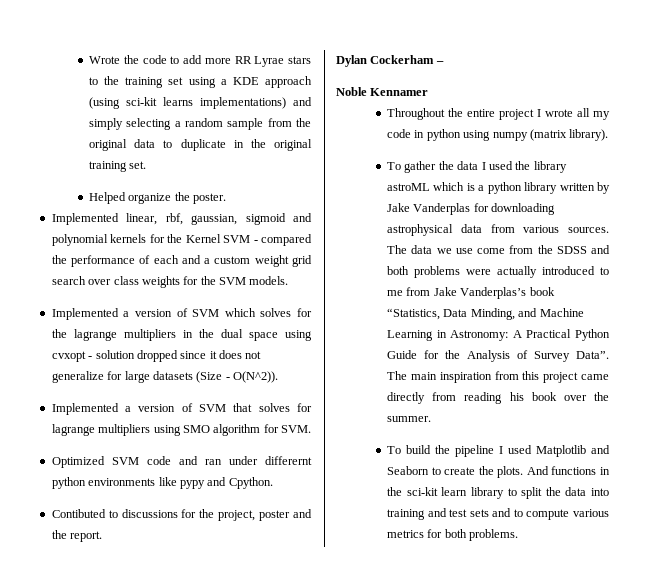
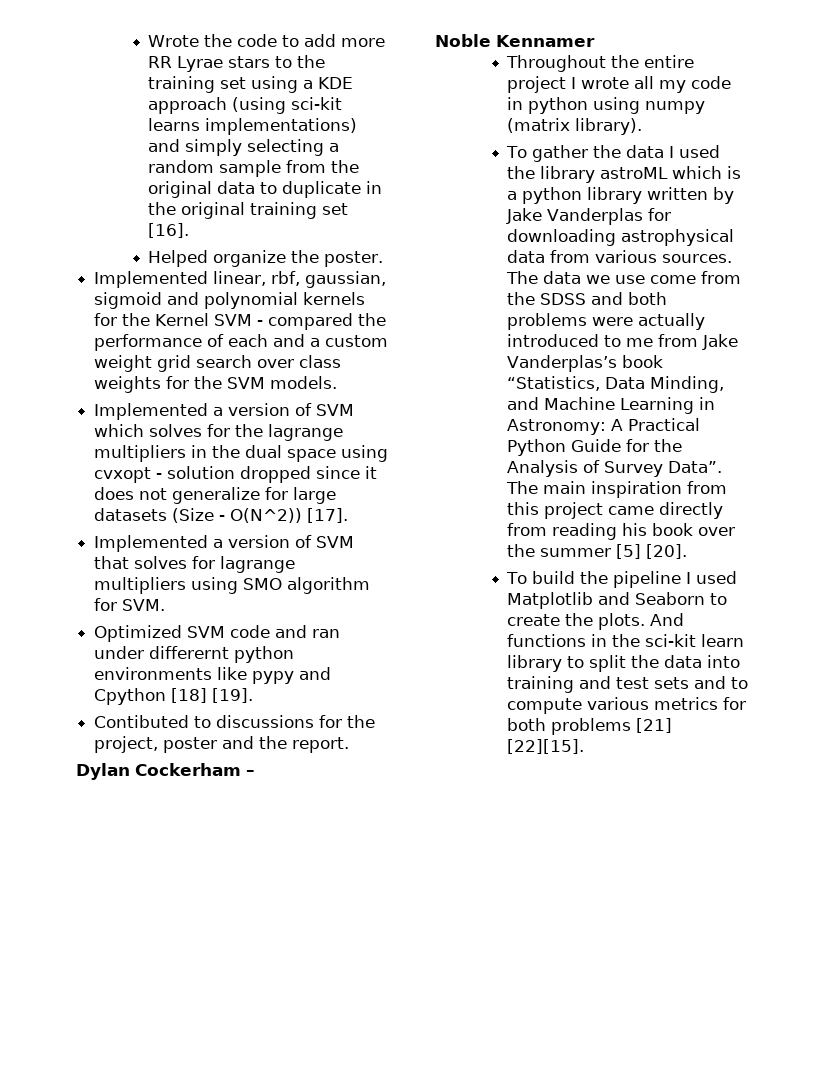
- Wrote the code to add more RR Lyrae stars to the training set using a KDE approach (using sci-kit learns implementations) and simply selecting a random sample from the original data to duplicate in the original training set.
+ Wrote the code to add more RR Lyrae stars to the training set using a KDE approach (using sci-kit learns implementations) and simply selecting a random sample from the original data to duplicate in the original training set [16].
- Implemented a version of SVM which solves for the lagrange multipliers in the dual space using cvxopt - solution dropped since it does not generalize for large datasets (Size - O(N^2)).
+ Implemented a version of SVM which solves for the lagrange multipliers in the dual space using cvxopt - solution dropped since it does not generalize for large datasets (Size - O(N^2)) [17].
- Optimized SVM code and ran under differernt python environments like pypy and Cpython.
+ Optimized SVM code and ran under differernt python environments like pypy and Cpython [18] [19].
- The main inspiration from this project came directly from reading his book over the summer.
+ The main inspiration from this project came directly from reading his book over the summer [5] [20].
- And functions in the sci-kit learn library to split the data into training and test sets and to compute various metrics for both problems.
+ And functions in the sci-kit learn library to split the data into training and test sets and to compute various metrics for both problems [21] [22][15].

